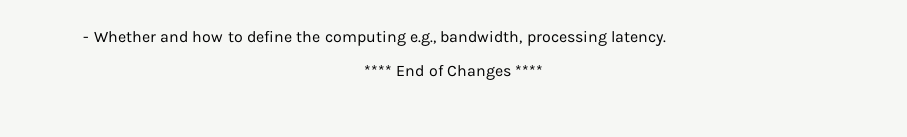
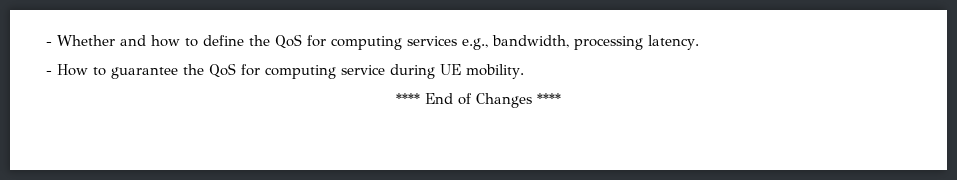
- - Whether and how to define the computing e.g., bandwidth, processing latency.
+ - Whether and how to define the QoS for computing services e.g., bandwidth, processing latency.
+ - How to guarantee the QoS for computing service during UE mobility.

